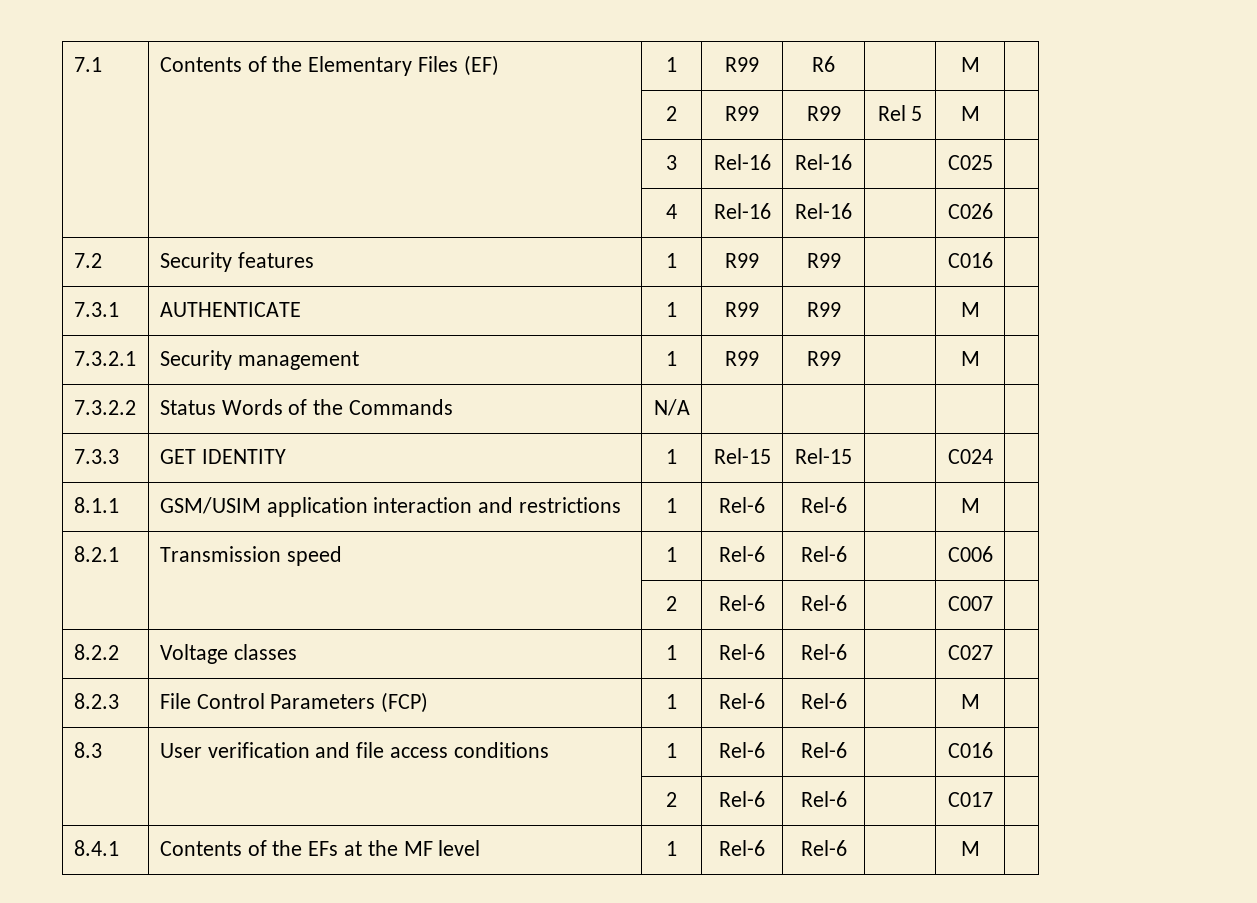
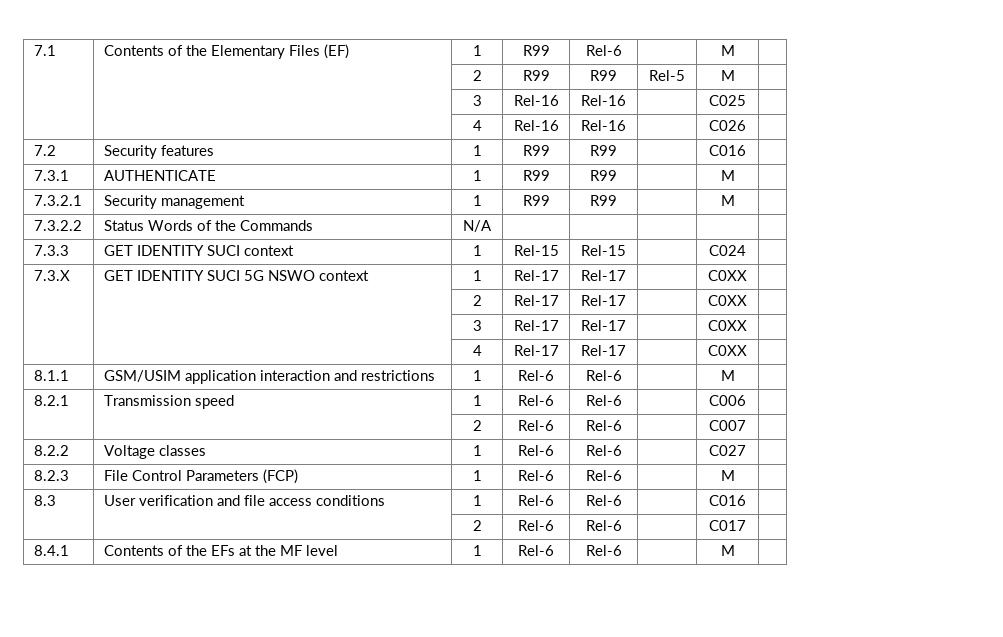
- 7.1 | Contents of the Elementary Files (EF) | 1 | R99 | R6 | | M |
+ 7.1 | Contents of the Elementary Files (EF) | 1 | R99 | Rel-6 | | M |
- | | 2 | R99 | R99 | Rel 5 | M |
+ | | 2 | R99 | R99 | Rel-5 | M |
- 7.3.3 | GET IDENTITY | 1 | Rel-15 | Rel-15 | | C024 |
+ 7.3.3 | GET IDENTITY SUCI context | 1 | Rel-15 | Rel-15 | | C024 |
+ 7.3.X | GET IDENTITY SUCI 5G NSWO context | 1 | Rel-17 | Rel-17 | | C0XX |
+ | | 2 | Rel-17 | Rel-17 | | C0XX |
+ | | 3 | Rel-17 | Rel-17 | | C0XX |
+ | | 4 | Rel-17 | Rel-17 | | C0XX |

